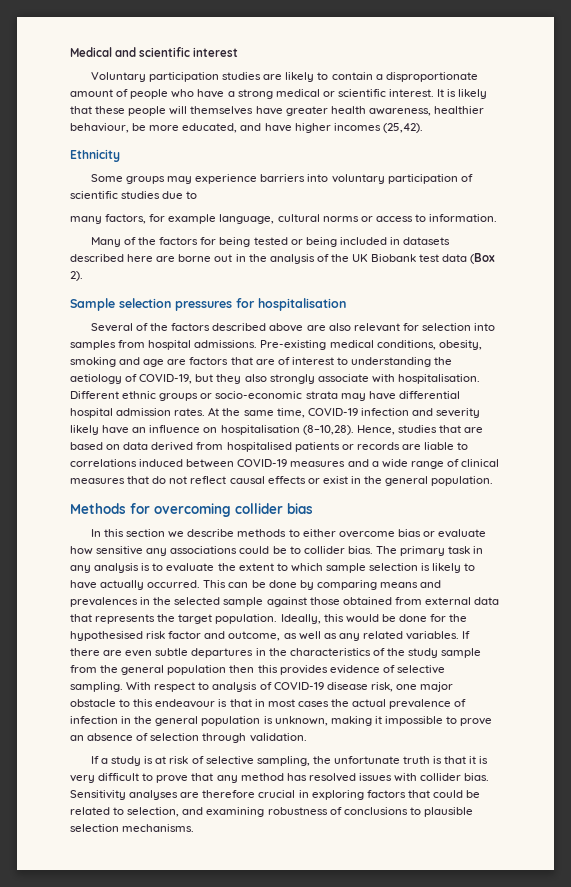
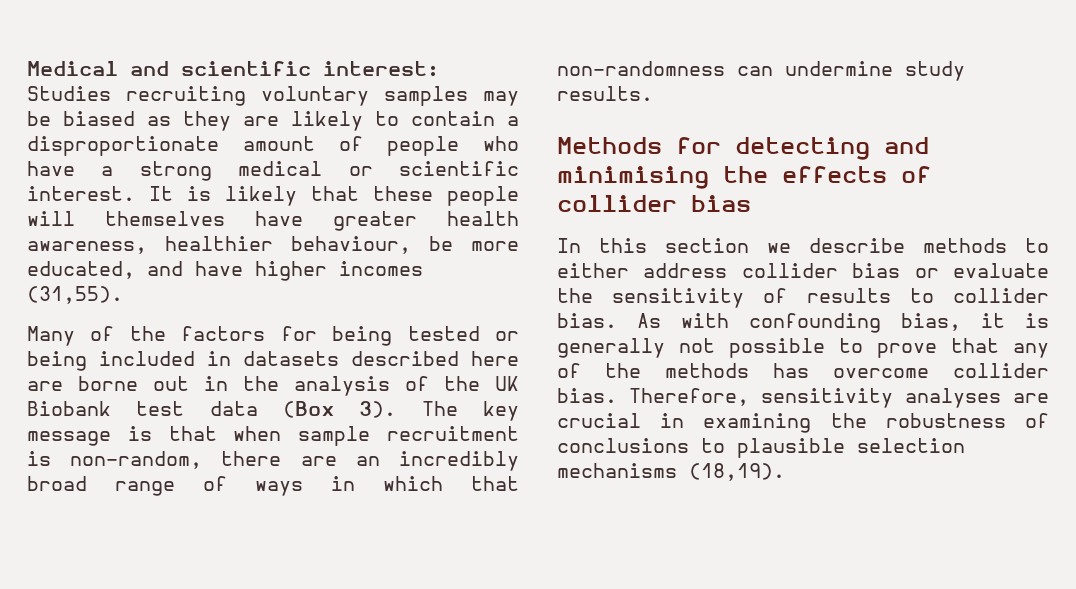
- Medical and scientific interest
- Voluntary participation studies are likely to contain a disproportionate amount of people who have a strong medical or scientific interest.
+ Medical and scientific interest: Studies recruiting voluntary samples may be biased as they are likely to contain a disproportionate amount of people who have a strong medical or scientific interest.
- It is likely that these people will themselves have greater health awareness, healthier behaviour, be more educated, and have higher incomes (25,42).
- Ethnicity
- Some groups may experience barriers into voluntary participation of scientific studies due to
- many factors, for example language, cultural norms or access to information.
+ It is likely that these people will themselves have greater health awareness, healthier behaviour, be more educated, and have higher incomes (31,55).
- Many of the factors for being tested or being included in datasets described here are borne out in the analysis of the UK Biobank test data (Box 2).
- Sample selection pressures for hospitalisation
- Several of the factors described above are also relevant for selection into samples from hospital admissions. Pre-existing medical conditions, obesity, smoking and age are factors that are of interest to understanding the aetiology of COVID-19, but they also strongly associate with hospitalisation. Different ethnic groups or socio-economic strata may have differential hospital admission rates. At the same time, COVID-19 infection and severity likely have an influence on hospitalisation (8–10,28). Hence, studies that are based on data derived from hospitalised patients or records are liable to correlations induced between COVID-19 measures and a wide range of clinical measures that do not reflect causal effects or exist in the general population.
- Methods for overcoming collider bias
+ Many of the factors for being tested or being included in datasets described here are borne out in the analysis of the UK Biobank test data (Box 3). The key message is that when sample recruitment is non-random, there are an incredibly broad range of ways in which that non-randomness can undermine study results.
+ Methods for detecting and minimising the effects of collider bias
- In this section we describe methods to either overcome bias or evaluate how sensitive any associations could be to collider bias. The primary task in any analysis is to evaluate the extent to which sample selection is likely to have actually occurred. This can be done by comparing means and prevalences in the selected sample against those obtained from external data that represents the target population. Ideally, this would be done for the hypothesised risk factor and outcome, as well as any related variables. If there are even subtle departures in the characteristics of the study sample from the general population then this provides evidence of selective sampling. With respect to analysis of COVID-19 disease risk, one major obstacle to this endeavour is that in most cases the actual prevalence of infection in the general population is unknown, making it impossible to prove an absence of selection through validation.
- If a study is at risk of selective sampling, the unfortunate truth is that it is very difficult to prove that any method has resolved issues with collider bias. Sensitivity analyses are therefore crucial in exploring factors that could be related to selection, and examining robustness of conclusions to plausible selection mechanisms.
+ In this section we describe methods to either address collider bias or evaluate the sensitivity of results to collider bias. As with confounding bias, it is generally not possible to prove that any of the methods has overcome collider bias. Therefore, sensitivity analyses are crucial in examining the robustness of conclusions to plausible selection mechanisms (18,19).

